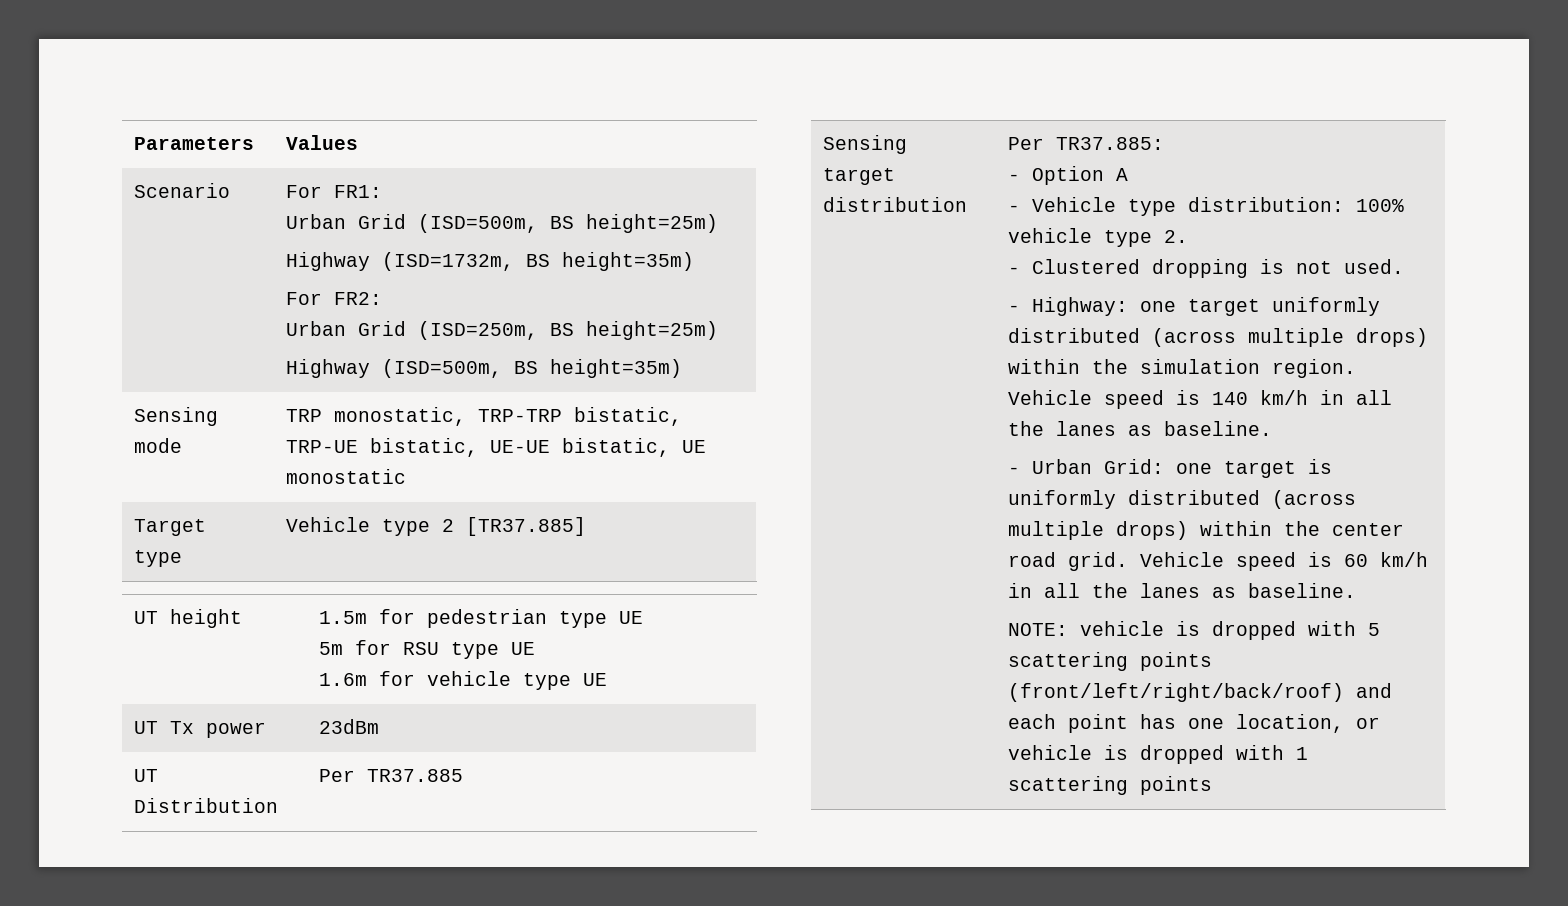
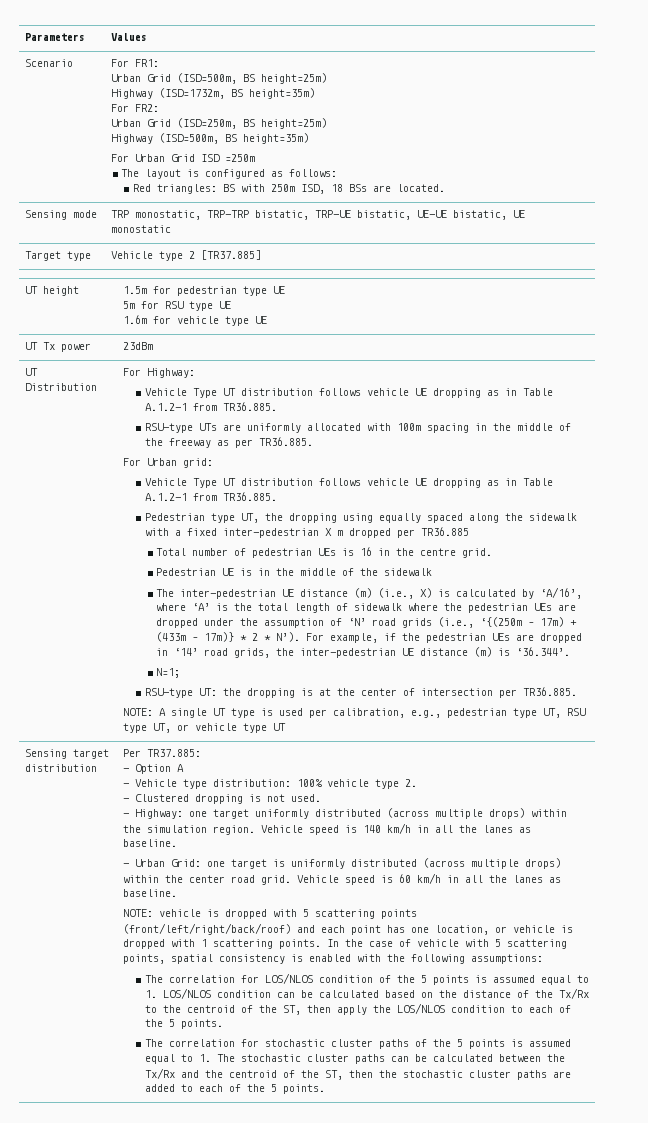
+ For Urban Grid ISD =250m
+ The layout is configured as follows:
+ Red triangles: BS with 250m ISD, 18 BSs are located.
- Per TR37.885
+ For Highway:
+ Vehicle Type UT distribution follows vehicle UE dropping as in Table A.1.2-1 from TR36.885.
+ RSU-type UTs are uniformly allocated with 100m spacing in the middle of the freeway as per TR36.885.
+ For Urban grid:
+ Vehicle Type UT distribution follows vehicle UE dropping as in Table A.1.2-1 from TR36.885.
+ Pedestrian type UT, the dropping using equally spaced along the sidewalk with a fixed inter-pedestrian X m dropped per TR36.885
+ Total number of pedestrian UEs is 16 in the centre grid.
+ Pedestrian UE is in the middle of the sidewalk
+ The inter-pedestrian UE distance (m) (i.e., X) is calculated by ‘A/16’, where ‘A’ is the total length of sidewalk where the pedestrian UEs are dropped under the assumption of ‘N’ road grids (i.e., ‘{(250m – 17m) + (433m – 17m)} * 2 * N’). For example, if the pedestrian UEs are dropped in ‘14’ road grids, the inter-pedestrian UE distance (m) is ‘36.344’.
+ N=1;
+ RSU-type UT: the dropping is at the center of intersection per TR36.885.
+ NOTE: A single UT type is used per calibration, e.g., pedestrian type UT, RSU type UT, or vehicle type UT
- NOTE: vehicle is dropped with 5 scattering points (front/left/right/back/roof) and each point has one location, or vehicle is dropped with 1 scattering points
+ NOTE: vehicle is dropped with 5 scattering points (front/left/right/back/roof) and each point has one location, or vehicle is dropped with 1 scattering points. In the case of vehicle with 5 scattering points, spatial consistency is enabled with the following assumptions:
+ The correlation for LOS/NLOS condition of the 5 points is assumed equal to 1. LOS/NLOS condition can be calculated based on the distance of the Tx/Rx to the centroid of the ST, then apply the LOS/NLOS condition to each of the 5 points.
+ The correlation for stochastic cluster paths of the 5 points is assumed equal to 1. The stochastic cluster paths can be calculated between the Tx/Rx and the centroid of the ST, then the stochastic cluster paths are added to each of the 5 points.

